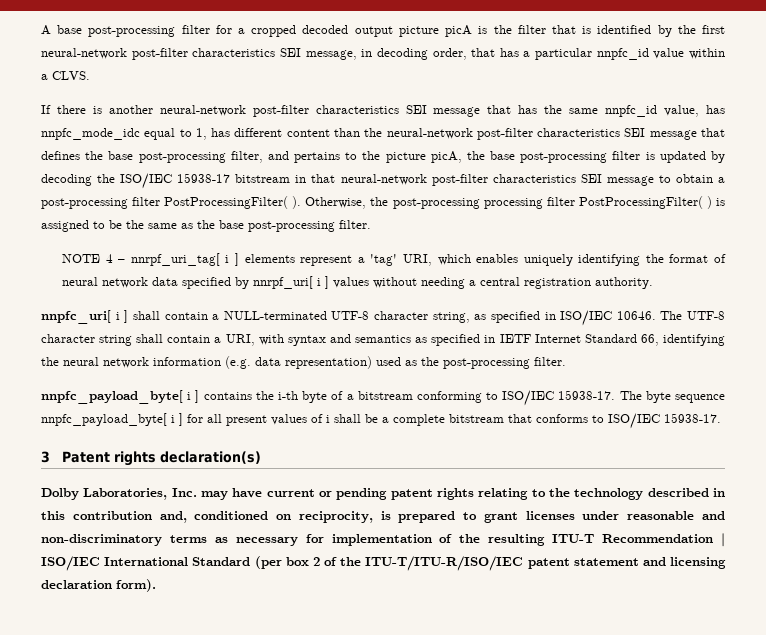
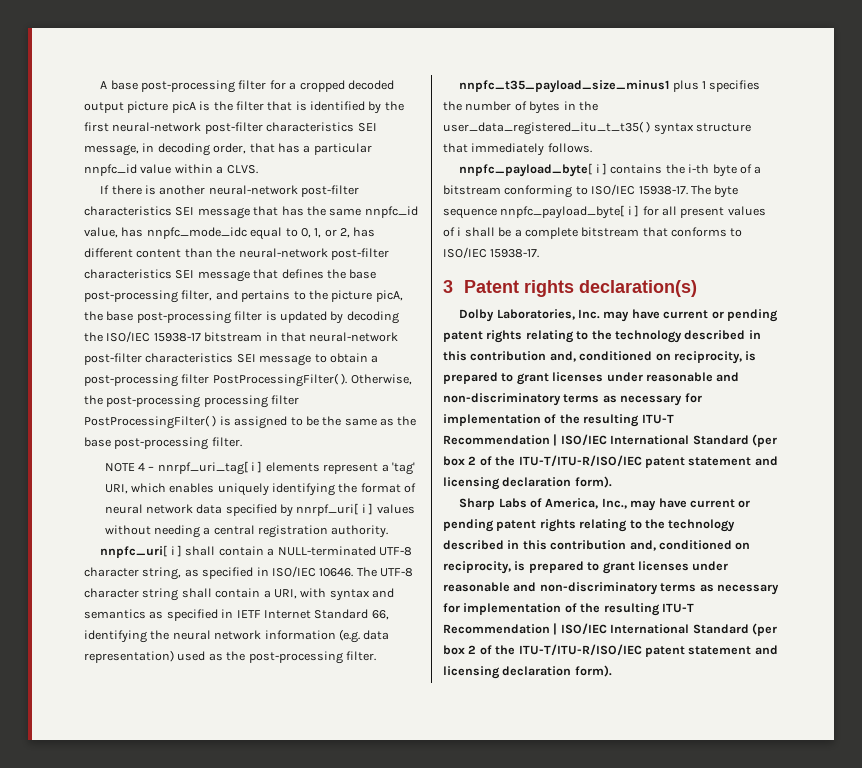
- If there is another neural-network post-filter characteristics SEI message that has the same nnpfc_id value, has nnpfc_mode_idc equal to 1, has different content than the neural-network post-filter characteristics SEI message that defines the base post-processing filter, and pertains to the picture picA, the base post-processing filter is updated by decoding the ISO/IEC 15938-17 bitstream in that neural-network post-filter characteristics SEI message to obtain a post-processing filter PostProcessingFilter( ).
+ If there is another neural-network post-filter characteristics SEI message that has the same nnpfc_id value, has nnpfc_mode_idc equal to 0, 1, or 2, has different content than the neural-network post-filter characteristics SEI message that defines the base post-processing filter, and pertains to the picture picA, the base post-processing filter is updated by decoding the ISO/IEC 15938-17 bitstream in that neural-network post-filter characteristics SEI message to obtain a post-processing filter PostProcessingFilter( ).
+ nnpfc_t35_payload_size_minus1 plus 1 specifies the number of bytes in the user_data_registered_itu_t_t35( ) syntax structure that immediately follows.
+ Sharp Labs of America, Inc., may have current or pending patent rights relating to the technology described in this contribution and, conditioned on reciprocity, is prepared to grant licenses under reasonable and non-discriminatory terms as necessary for implementation of the resulting ITU-T Recommendation | ISO/IEC International Standard (per box 2 of the ITU-T/ITU-R/ISO/IEC patent statement and licensing declaration form).

